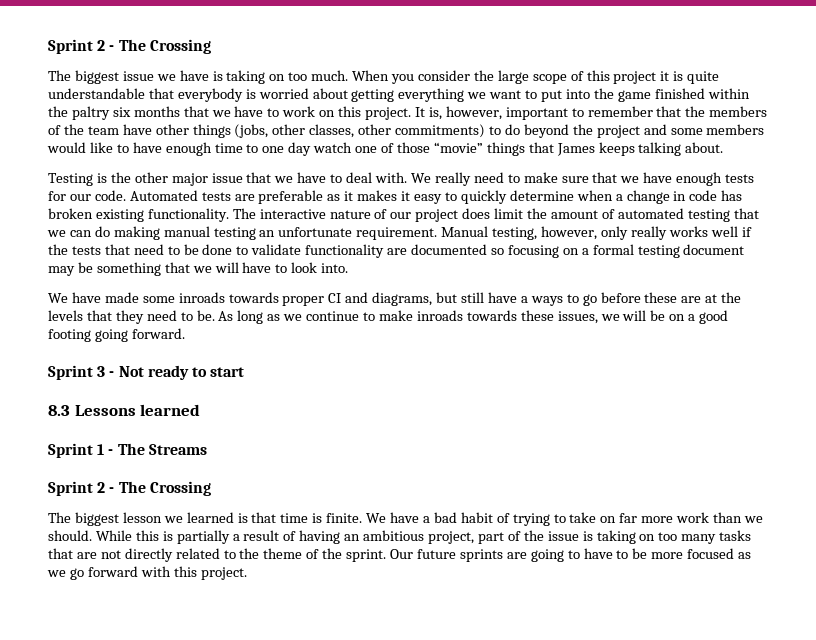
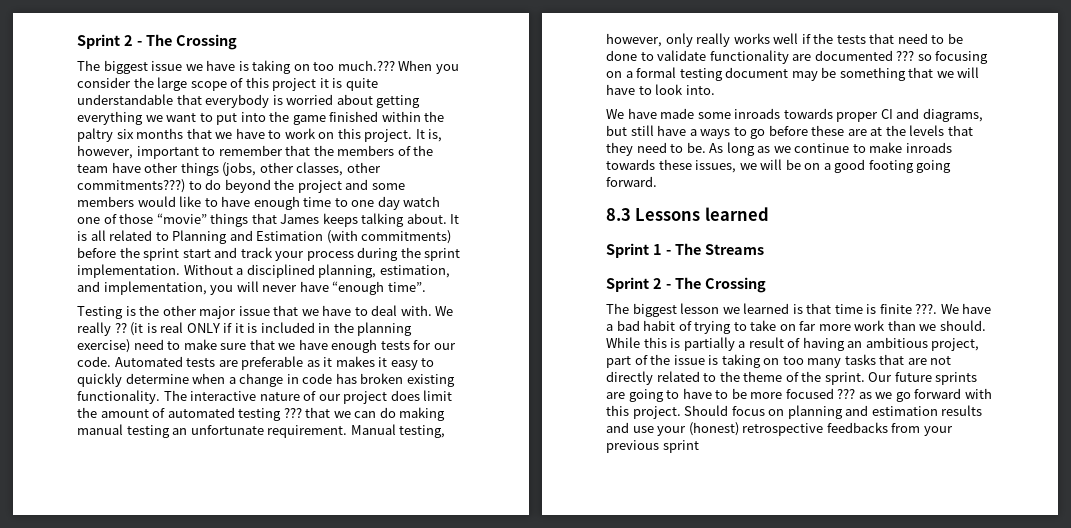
- The biggest issue we have is taking on too much.
+ The biggest issue we have is taking on too much.???
- It is, however, important to remember that the members of the team have other things (jobs, other classes, other commitments) to do beyond the project and some members would like to have enough time to one day watch one of those “movie” things that James keeps talking about.
+ It is, however, important to remember that the members of the team have other things (jobs, other classes, other commitments???) to do beyond the project and some members would like to have enough time to one day watch one of those “movie” things that James keeps talking about. It is all related to Planning and Estimation (with commitments) before the sprint start and track your process during the sprint implementation. Without a disciplined planning, estimation, and implementation, you will never have “enough time”.
- We really need to make sure that we have enough tests for our code.
+ We really ?? (it is real ONLY if it is included in the planning exercise) need to make sure that we have enough tests for our code.
- The interactive nature of our project does limit the amount of automated testing that we can do making manual testing an unfortunate requirement.
+ The interactive nature of our project does limit the amount of automated testing ??? that we can do making manual testing an unfortunate requirement.
- Manual testing, however, only really works well if the tests that need to be done to validate functionality are documented so focusing on a formal testing document may be something that we will have to look into.
+ Manual testing, however, only really works well if the tests that need to be done to validate functionality are documented ??? so focusing on a formal testing document may be something that we will have to look into.
- Sprint 3 - Not ready to start
- The biggest lesson we learned is that time is finite.
+ The biggest lesson we learned is that time is finite ???.
- Our future sprints are going to have to be more focused as we go forward with this project.
+ Our future sprints are going to have to be more focused ??? as we go forward with this project.
+ Should focus on planning and estimation results and use your (honest) retrospective feedbacks from your previous sprint

